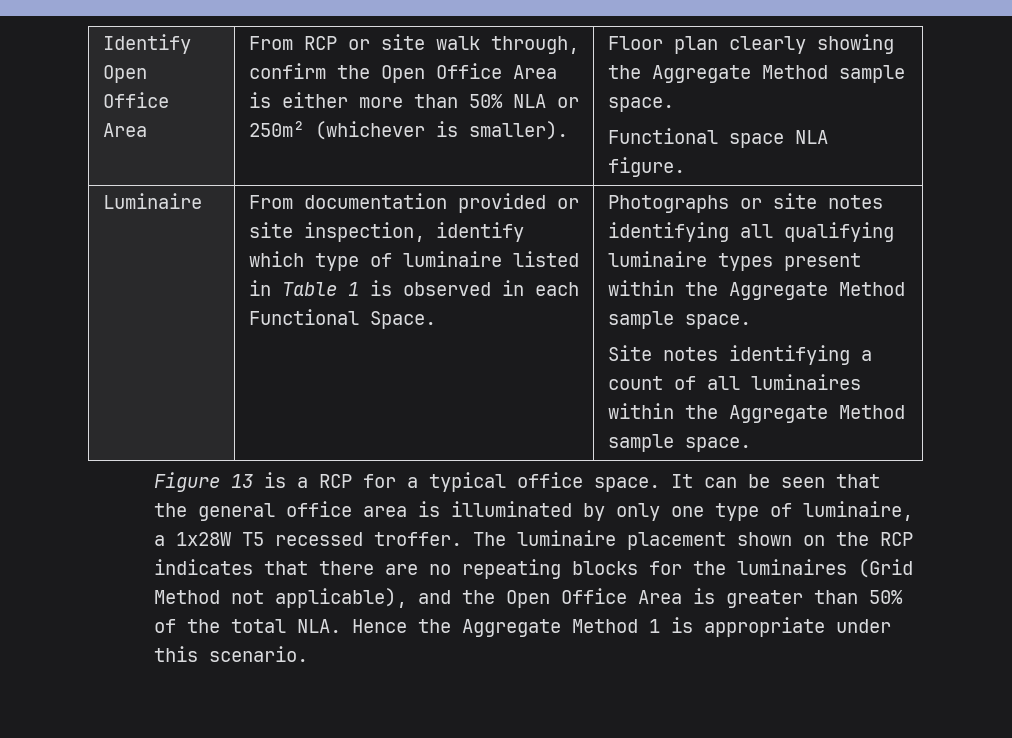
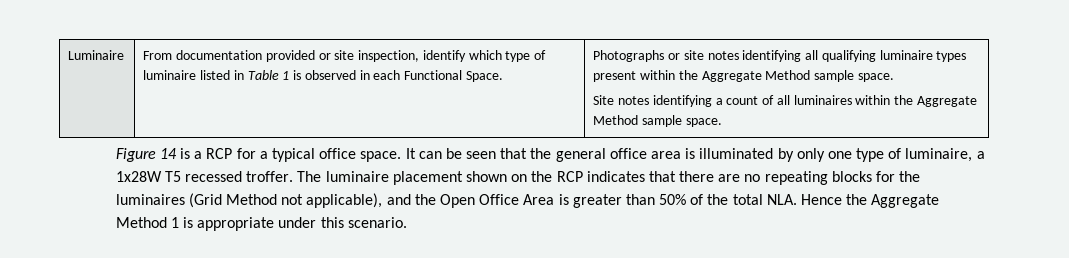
- Identify Open Office Area | From RCP or site walk through, confirm the Open Office Area is either more than 50% NLA or 250m² (whichever is smaller). | Floor plan clearly showing the Aggregate Method sample space.
- Functional space NLA figure.
- Figure 13 is a RCP for a typical office space.
+ Figure 14 is a RCP for a typical office space.

